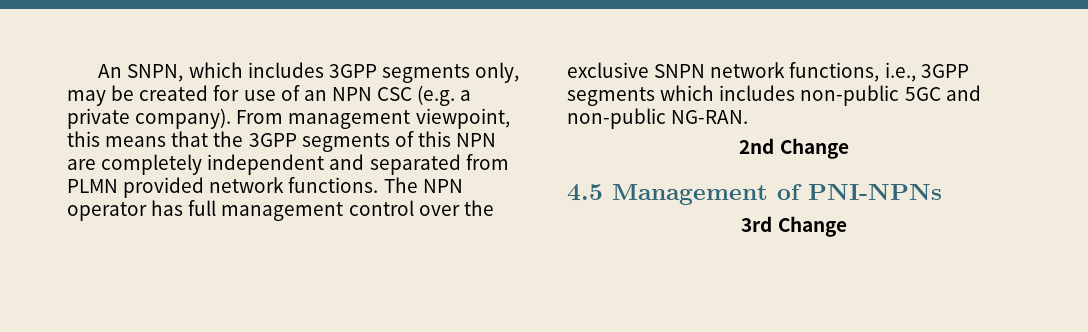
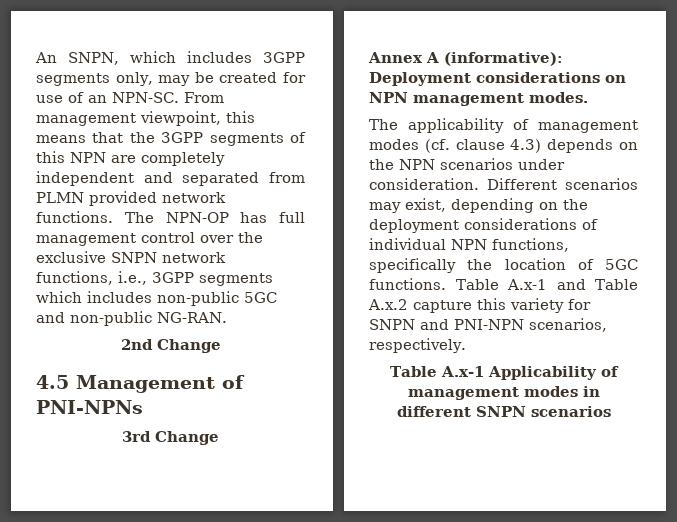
- An SNPN, which includes 3GPP segments only, may be created for use of an NPN CSC (e.g. a private company).
+ An SNPN, which includes 3GPP segments only, may be created for use of an NPN-SC.
- The NPN operator has full management control over the exclusive SNPN network functions, i.e., 3GPP segments which includes non-public 5GC and non-public NG-RAN.
+ The NPN-OP has full management control over the exclusive SNPN network functions, i.e., 3GPP segments which includes non-public 5GC and non-public NG-RAN.
+ Annex A (informative): Deployment considerations on NPN management modes.
+ The applicability of management modes (cf. clause 4.3) depends on the NPN scenarios under consideration. Different scenarios may exist, depending on the deployment considerations of individual NPN functions, specifically the location of 5GC functions. Table A.x-1 and Table A.x.2 capture this variety for SNPN and PNI-NPN scenarios, respectively.
+ Table A.x-1 Applicability of management modes in different SNPN scenarios

